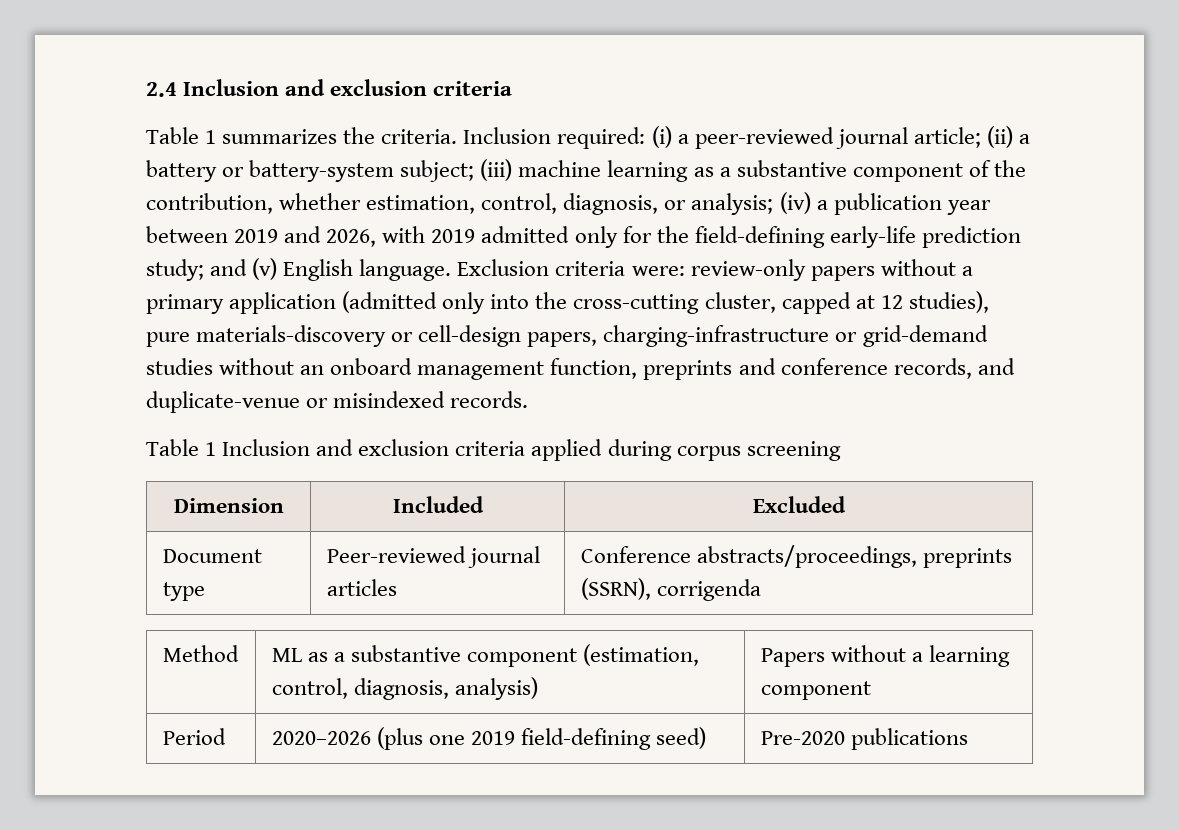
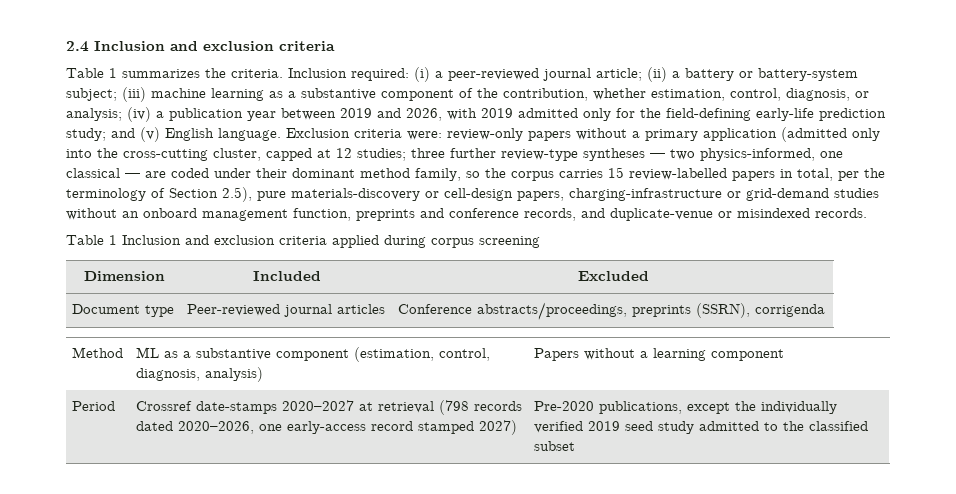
- Exclusion criteria were: review-only papers without a primary application (admitted only into the cross-cutting cluster, capped at 12 studies), pure materials-discovery or cell-design papers, charging-infrastructure or grid-demand studies without an onboard management function, preprints and conference records, and duplicate-venue or misindexed records.
+ Exclusion criteria were: review-only papers without a primary application (admitted only into the cross-cutting cluster, capped at 12 studies; three further review-type syntheses — two physics-informed, one classical — are coded under their dominant method family, so the corpus carries 15 review-labelled papers in total, per the terminology of Section 2.5), pure materials-discovery or cell-design papers, charging-infrastructure or grid-demand studies without an onboard management function, preprints and conference records, and duplicate-venue or misindexed records.
- Period | 2020–2026 (plus one 2019 field-defining seed) | Pre-2020 publications
+ Period | Crossref date-stamps 2020–2027 at retrieval (798 records dated 2020–2026, one early-access record stamped 2027) | Pre-2020 publications, except the individually verified 2019 seed study admitted to the classified subset

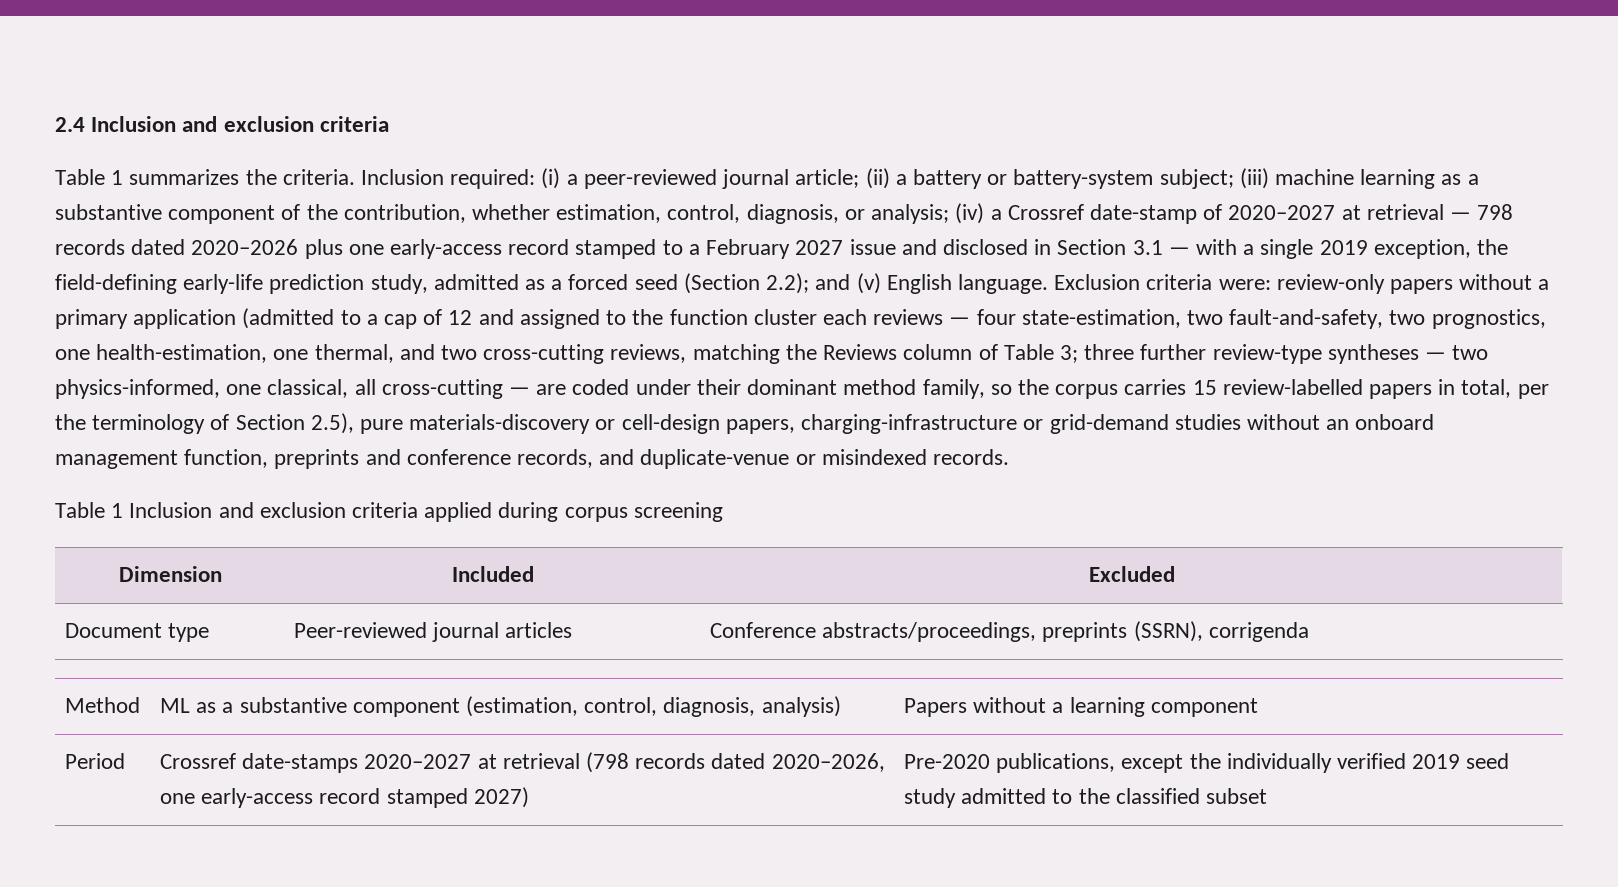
- Inclusion required: (i) a peer-reviewed journal article; (ii) a battery or battery-system subject; (iii) machine learning as a substantive component of the contribution, whether estimation, control, diagnosis, or analysis; (iv) a publication year between 2019 and 2026, with 2019 admitted only for the field-defining early-life prediction study; and (v) English language.
+ Inclusion required: (i) a peer-reviewed journal article; (ii) a battery or battery-system subject; (iii) machine learning as a substantive component of the contribution, whether estimation, control, diagnosis, or analysis; (iv) a Crossref date-stamp of 2020–2027 at retrieval — 798 records dated 2020–2026 plus one early-access record stamped to a February 2027 issue and disclosed in Section 3.1 — with a single 2019 exception, the field-defining early-life prediction study, admitted as a forced seed (Section 2.2); and (v) English language.
- review-only papers without a primary application (admitted only into the cross-cutting cluster, capped at 12 studies;
+ review-only papers without a primary application (admitted to a cap of 12 and assigned to the function cluster each reviews — four state-estimation, two fault-and-safety, two prognostics, one health-estimation, one thermal, and two cross-cutting reviews, matching the Reviews column of Table 3;
- three further review-type syntheses — two physics-informed, one classical — are coded under their dominant method family, so the corpus carries 15 review-labelled papers in total, per the terminology of Section 2.5), pure materials-discovery or cell-design papers, charging-infrastructure or grid-demand studies without an onboard management function, preprints and conference records, and duplicate-venue or misindexed records.
+ three further review-type syntheses — two physics-informed, one classical, all cross-cutting — are coded under their dominant method family, so the corpus carries 15 review-labelled papers in total, per the terminology of Section 2.5), pure materials-discovery or cell-design papers, charging-infrastructure or grid-demand studies without an onboard management function, preprints and conference records, and duplicate-venue or misindexed records.

